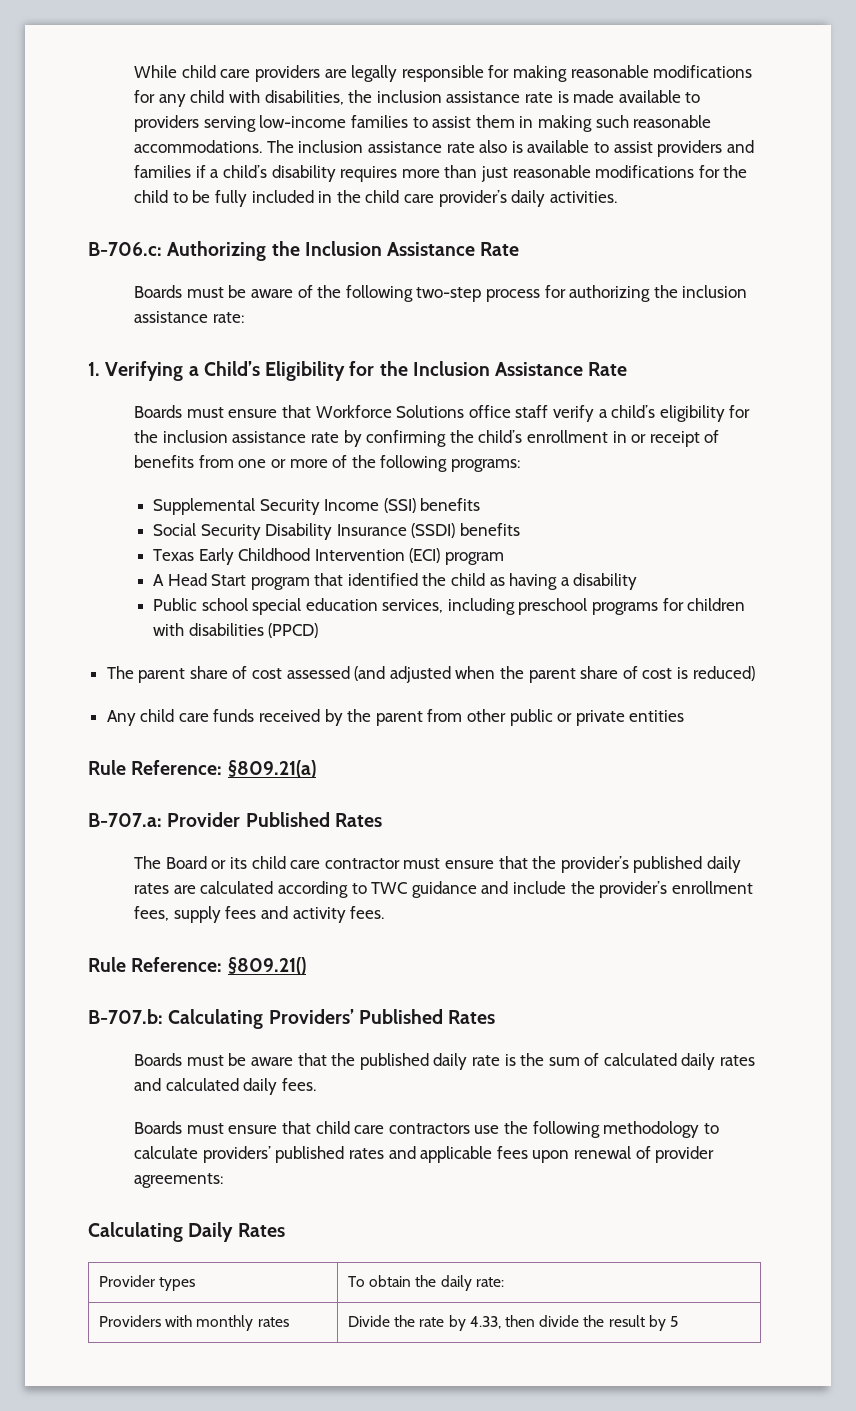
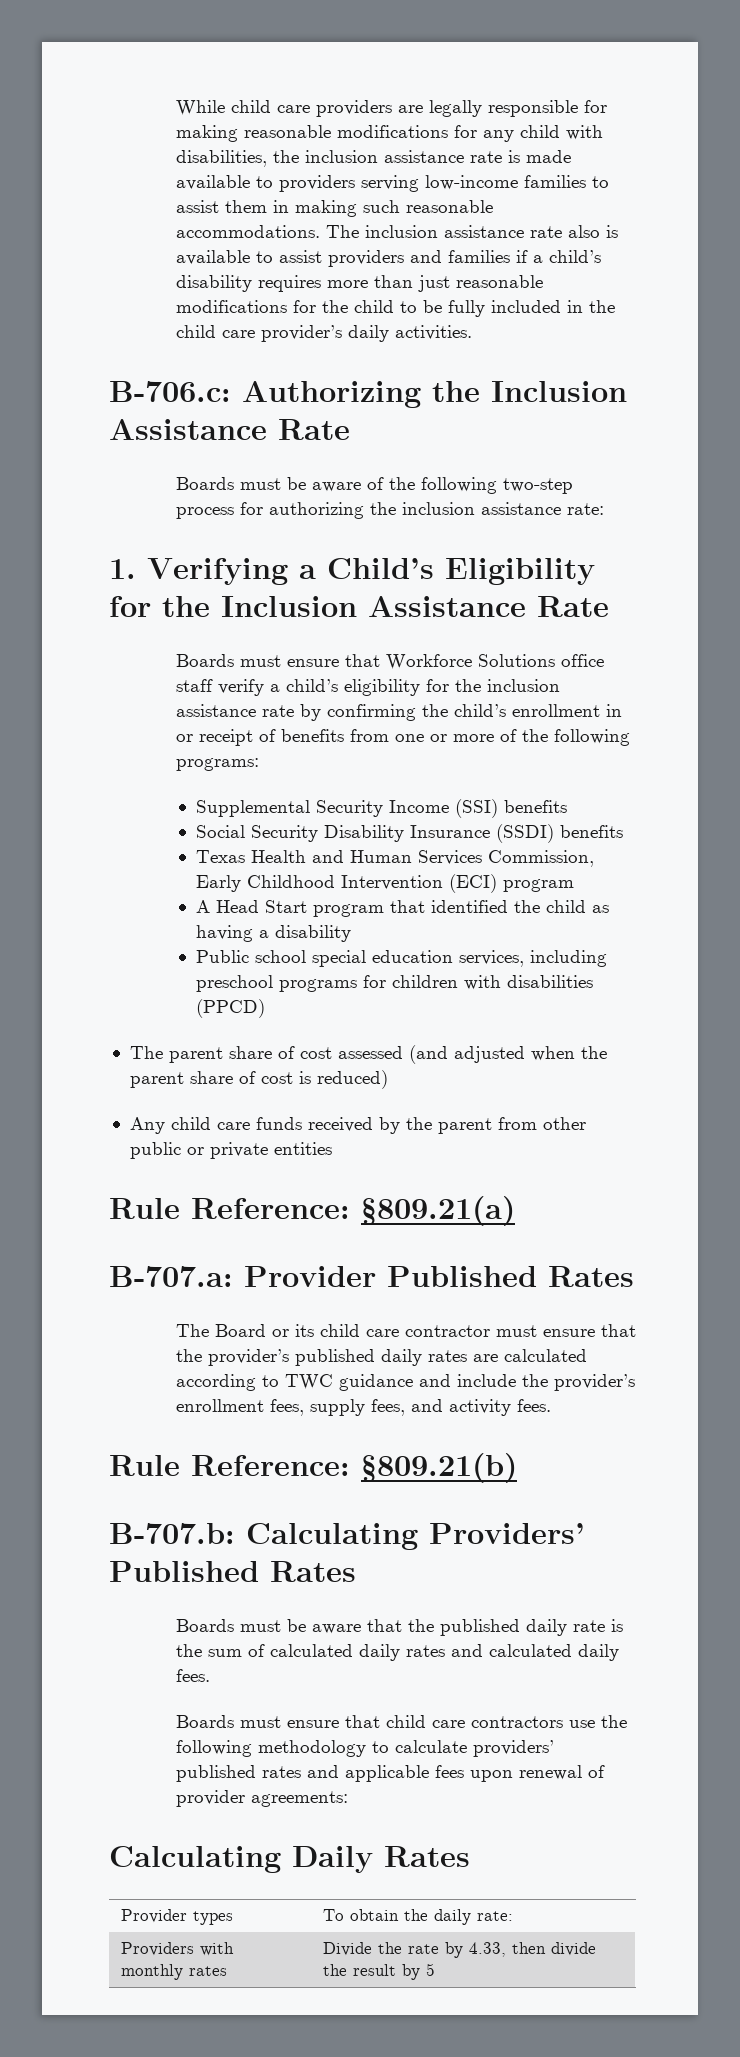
- Texas Early Childhood Intervention (ECI) program
+ Texas Health and Human Services Commission, Early Childhood Intervention (ECI) program
- The Board or its child care contractor must ensure that the provider’s published daily rates are calculated according to TWC guidance and include the provider’s enrollment fees, supply fees and activity fees.
+ The Board or its child care contractor must ensure that the provider’s published daily rates are calculated according to TWC guidance and include the provider’s enrollment fees, supply fees, and activity fees.
- Rule Reference: §809.21()
+ Rule Reference: §809.21(b)

